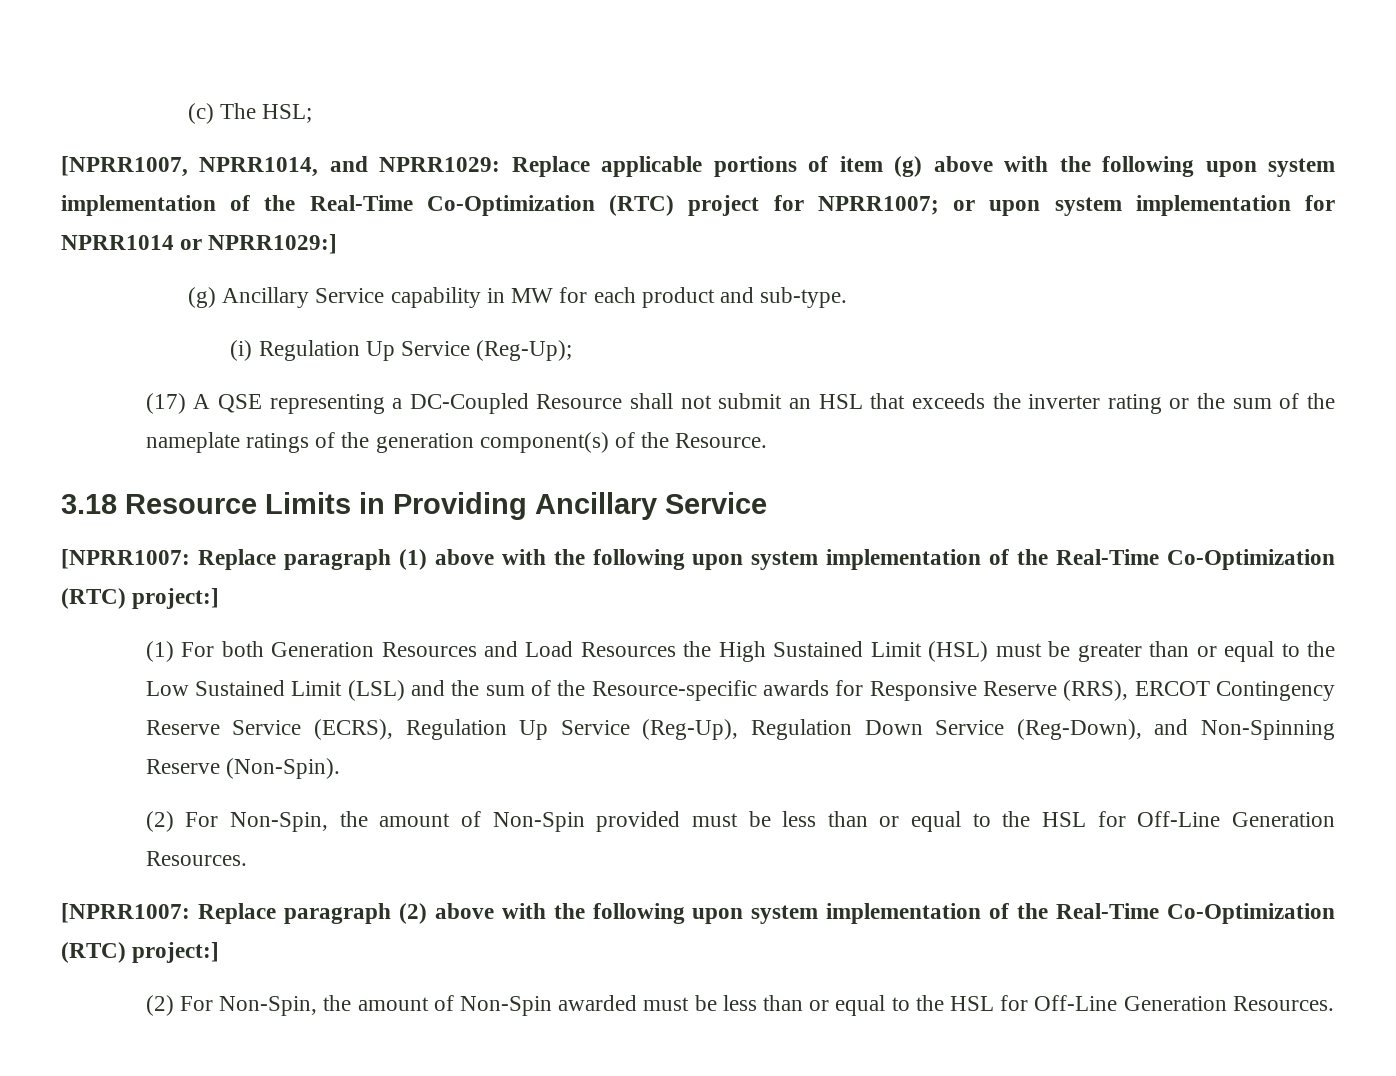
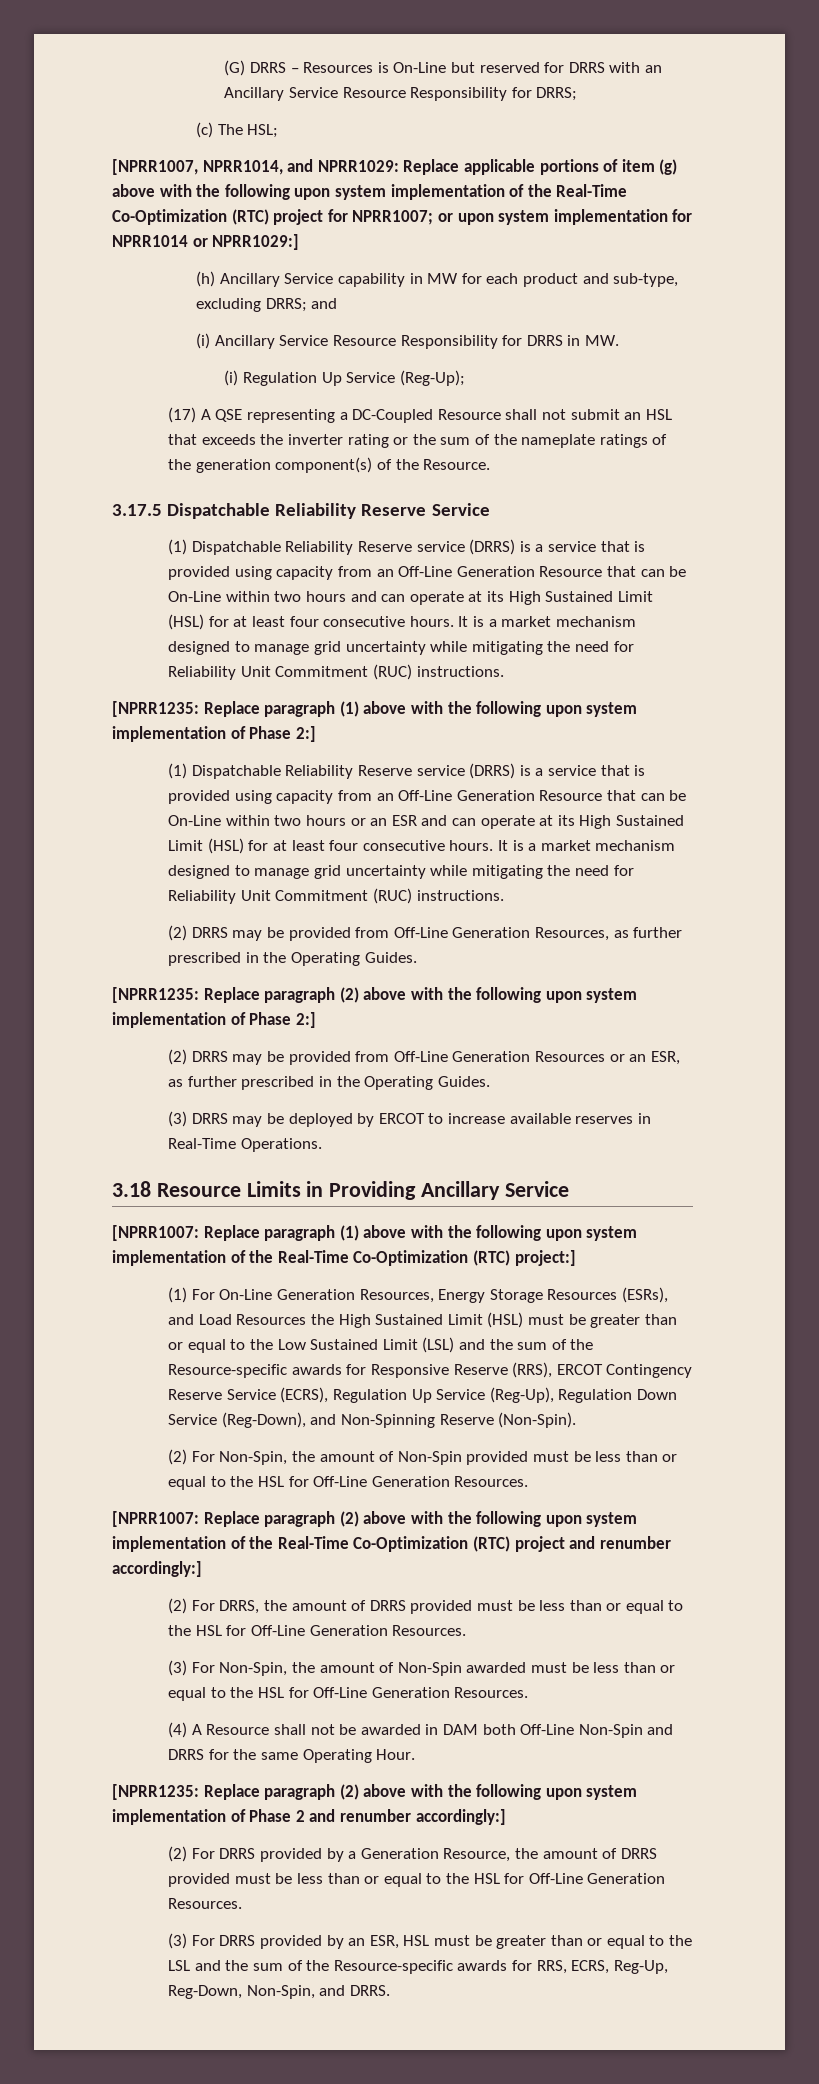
+ (G) DRRS – Resources is On-Line but reserved for DRRS with an Ancillary Service Resource Responsibility for DRRS;
- (g) Ancillary Service capability in MW for each product and sub-type.
+ (h) Ancillary Service capability in MW for each product and sub-type, excluding DRRS; and
+ (i) Ancillary Service Resource Responsibility for DRRS in MW.
+ 3.17.5 Dispatchable Reliability Reserve Service
+ (1) Dispatchable Reliability Reserve service (DRRS) is a service that is provided using capacity from an Off-Line Generation Resource that can be On-Line within two hours and can operate at its High Sustained Limit (HSL) for at least four consecutive hours. It is a market mechanism designed to manage grid uncertainty while mitigating the need for Reliability Unit Commitment (RUC) instructions.
+ [NPRR1235: Replace paragraph (1) above with the following upon system implementation of Phase 2:]
+ (1) Dispatchable Reliability Reserve service (DRRS) is a service that is provided using capacity from an Off-Line Generation Resource that can be On-Line within two hours or an ESR and can operate at its High Sustained Limit (HSL) for at least four consecutive hours. It is a market mechanism designed to manage grid uncertainty while mitigating the need for Reliability Unit Commitment (RUC) instructions.
+ (2) DRRS may be provided from Off-Line Generation Resources, as further prescribed in the Operating Guides.
+ [NPRR1235: Replace paragraph (2) above with the following upon system implementation of Phase 2:]
+ (2) DRRS may be provided from Off-Line Generation Resources or an ESR, as further prescribed in the Operating Guides.
+ (3) DRRS may be deployed by ERCOT to increase available reserves in Real-Time Operations.
- (1) For both Generation Resources and Load Resources the High Sustained Limit (HSL) must be greater than or equal to the Low Sustained Limit (LSL) and the sum of the Resource-specific awards for Responsive Reserve (RRS), ERCOT Contingency Reserve Service (ECRS), Regulation Up Service (Reg-Up), Regulation Down Service (Reg-Down), and Non-Spinning Reserve (Non-Spin).
+ (1) For On-Line Generation Resources, Energy Storage Resources (ESRs), and Load Resources the High Sustained Limit (HSL) must be greater than or equal to the Low Sustained Limit (LSL) and the sum of the Resource-specific awards for Responsive Reserve (RRS), ERCOT Contingency Reserve Service (ECRS), Regulation Up Service (Reg-Up), Regulation Down Service (Reg-Down), and Non-Spinning Reserve (Non-Spin).
- [NPRR1007: Replace paragraph (2) above with the following upon system implementation of the Real-Time Co-Optimization (RTC) project:]
- (2) For Non-Spin, the amount of Non-Spin awarded must be less than or equal to the HSL for Off-Line Generation Resources.
+ [NPRR1007: Replace paragraph (2) above with the following upon system implementation of the Real-Time Co-Optimization (RTC) project and renumber accordingly:]
+ (2) For DRRS, the amount of DRRS provided must be less than or equal to the HSL for Off-Line Generation Resources.
+ (3) For Non-Spin, the amount of Non-Spin awarded must be less than or equal to the HSL for Off-Line Generation Resources.
+ (4) A Resource shall not be awarded in DAM both Off-Line Non-Spin and DRRS for the same Operating Hour.
+ [NPRR1235: Replace paragraph (2) above with the following upon system implementation of Phase 2 and renumber accordingly:]
+ (2) For DRRS provided by a Generation Resource, the amount of DRRS provided must be less than or equal to the HSL for Off-Line Generation Resources.
+ (3) For DRRS provided by an ESR, HSL must be greater than or equal to the LSL and the sum of the Resource-specific awards for RRS, ECRS, Reg-Up, Reg-Down, Non-Spin, and DRRS.

